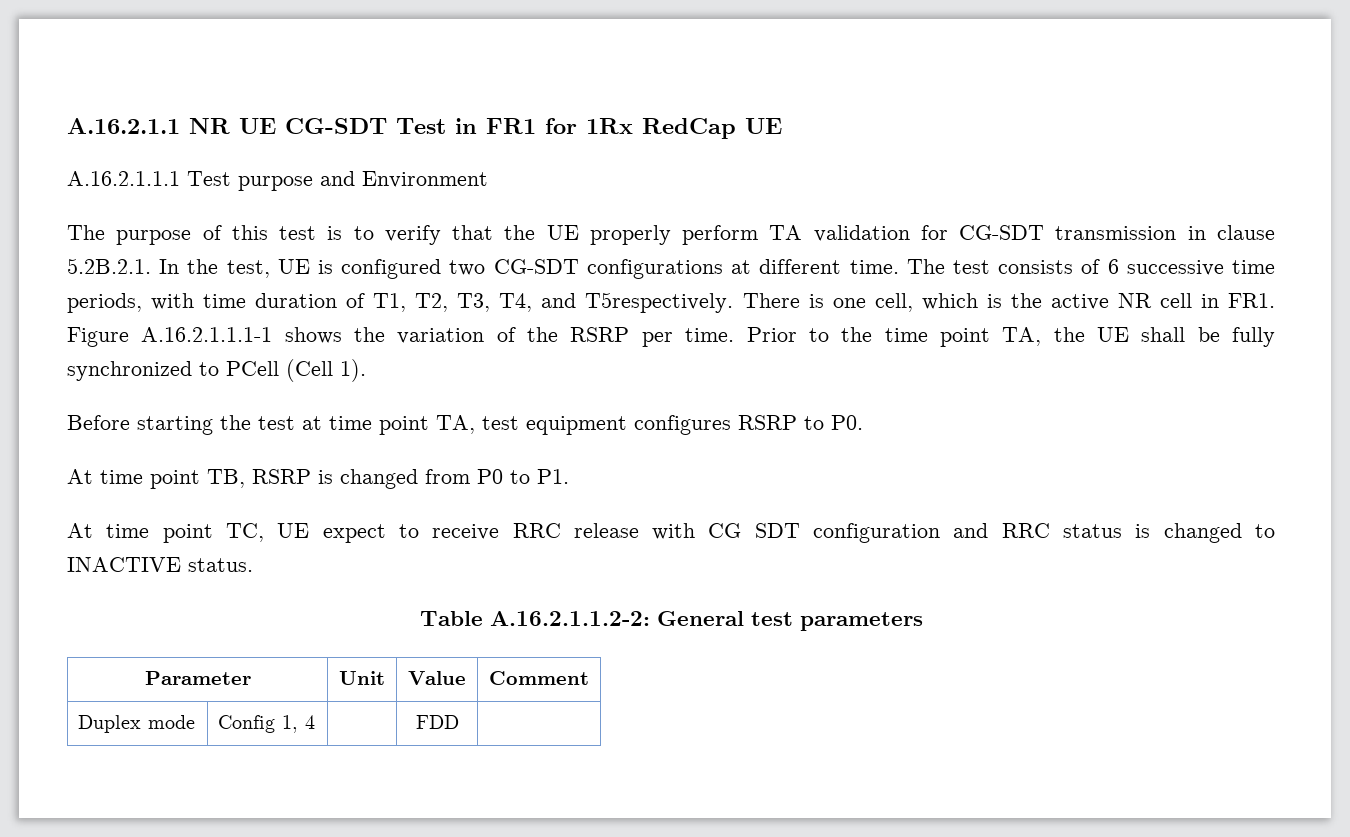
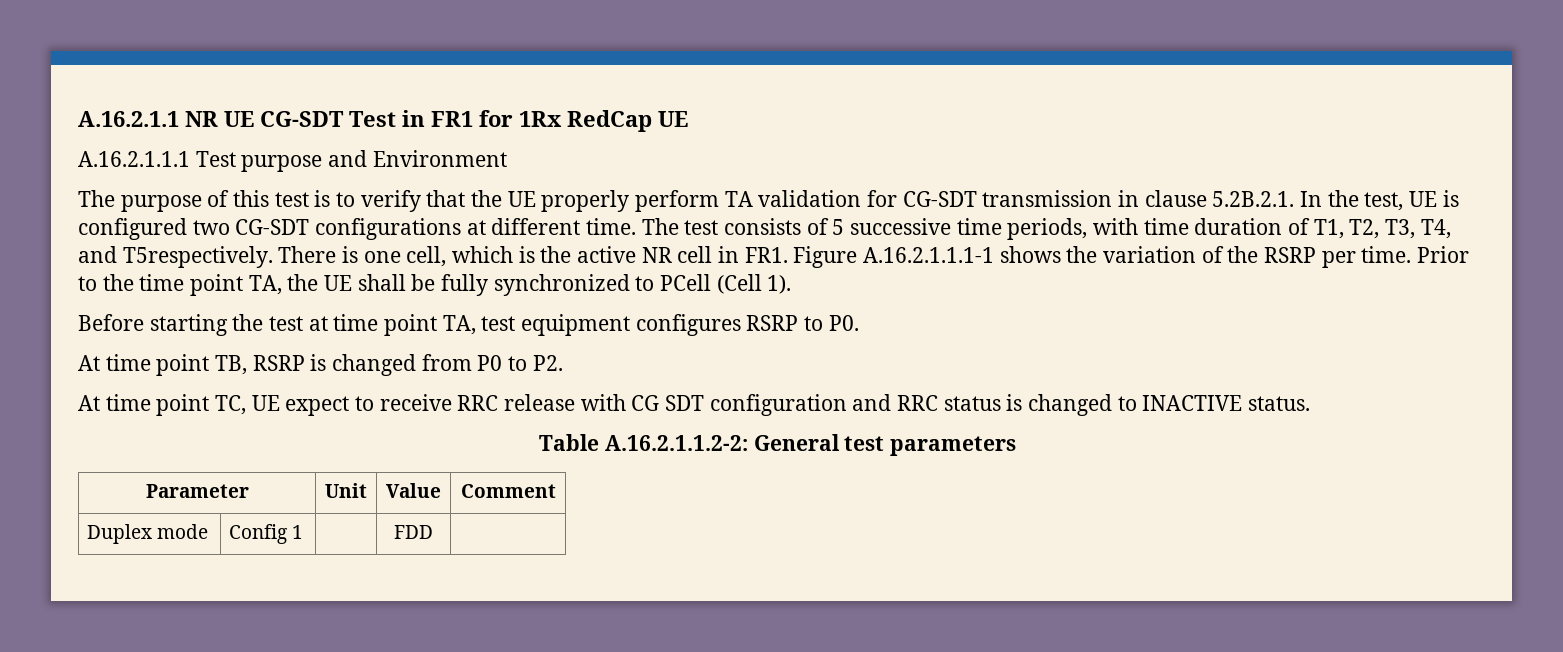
- The test consists of 6 successive time periods, with time duration of T1, T2, T3, T4, and T5respectively.
+ The test consists of 5 successive time periods, with time duration of T1, T2, T3, T4, and T5respectively.
- At time point TB, RSRP is changed from P0 to P1.
+ At time point TB, RSRP is changed from P0 to P2.
- Duplex mode | Config 1, 4 | | FDD |
+ Duplex mode | Config 1 | | FDD |

